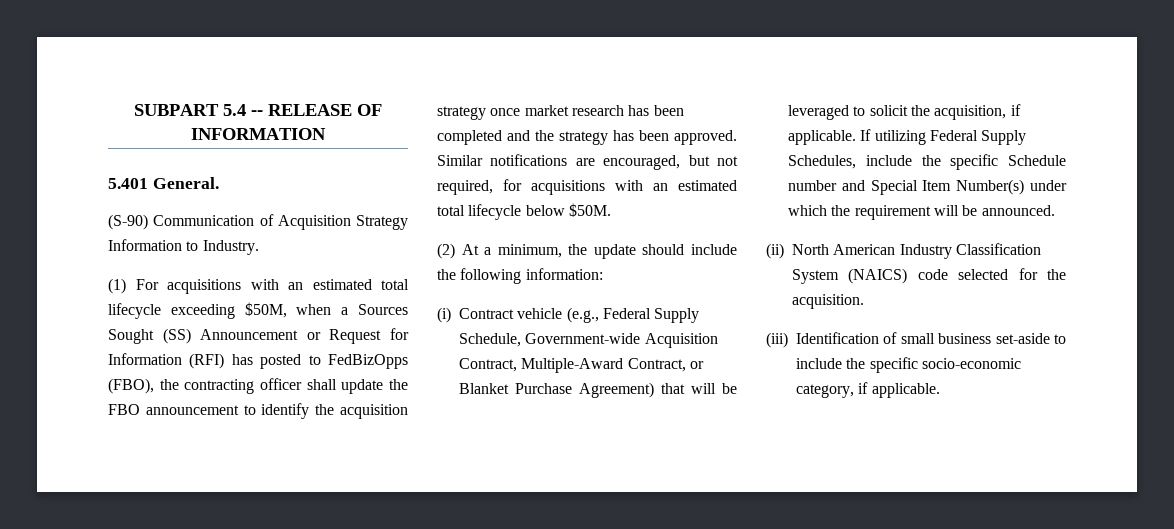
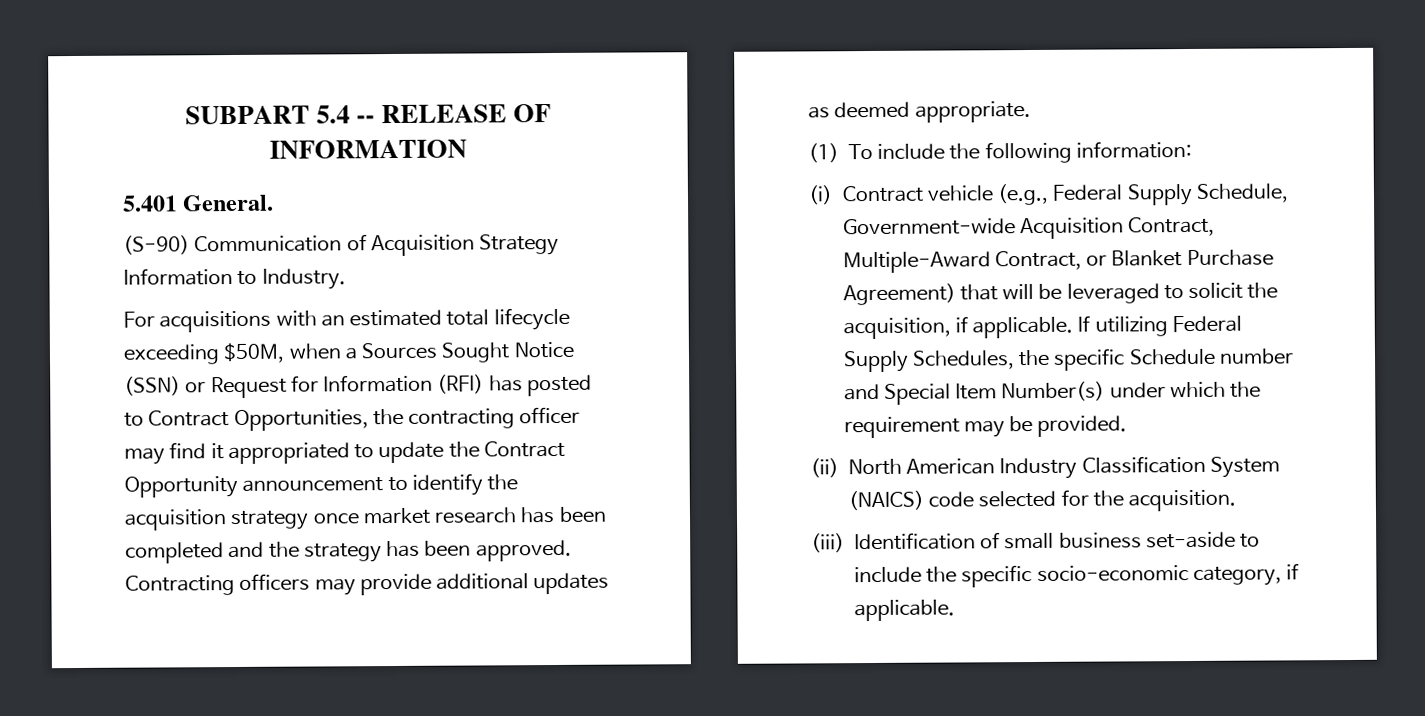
- (1) For acquisitions with an estimated total lifecycle exceeding $50M, when a Sources Sought (SS) Announcement or Request for Information (RFI) has posted to FedBizOpps (FBO), the contracting officer shall update the FBO announcement to identify the acquisition strategy once market research has been completed and the strategy has been approved.
+ For acquisitions with an estimated total lifecycle exceeding $50M, when a Sources Sought Notice (SSN) or Request for Information (RFI) has posted to Contract Opportunities, the contracting officer may find it appropriated to update the Contract Opportunity announcement to identify the acquisition strategy once market research has been completed and the strategy has been approved.
- Similar notifications are encouraged, but not required, for acquisitions with an estimated total lifecycle below $50M.
- (2) At a minimum, the update should include the following information:
+ Contracting officers may provide additional updates as deemed appropriate.
+ (1) To include the following information:
- If utilizing Federal Supply Schedules, include the specific Schedule number and Special Item Number(s) under which the requirement will be announced.
+ If utilizing Federal Supply Schedules, the specific Schedule number and Special Item Number(s) under which the requirement may be provided.

